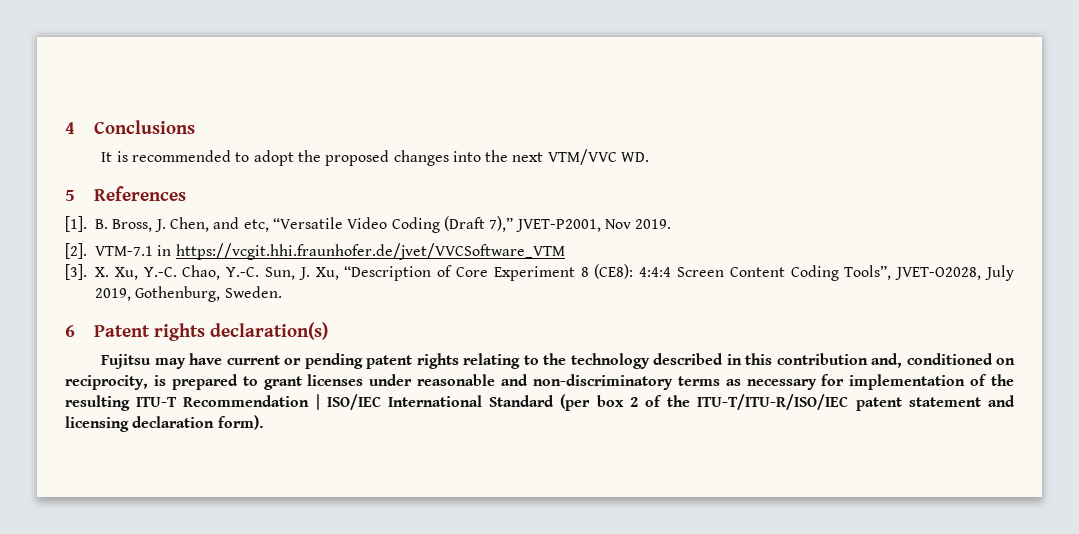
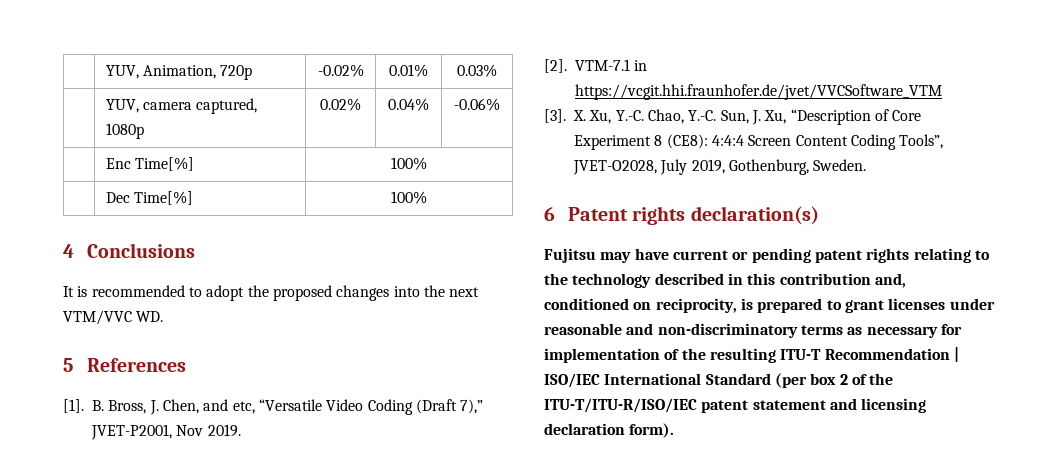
+ | YUV, Animation, 720p | -0.02% | 0.01% | 0.03%
+ | YUV, camera captured, 1080p | 0.02% | 0.04% | -0.06%
+ | Enc Time[%] | 100%
+ | Dec Time[%] | 100%

